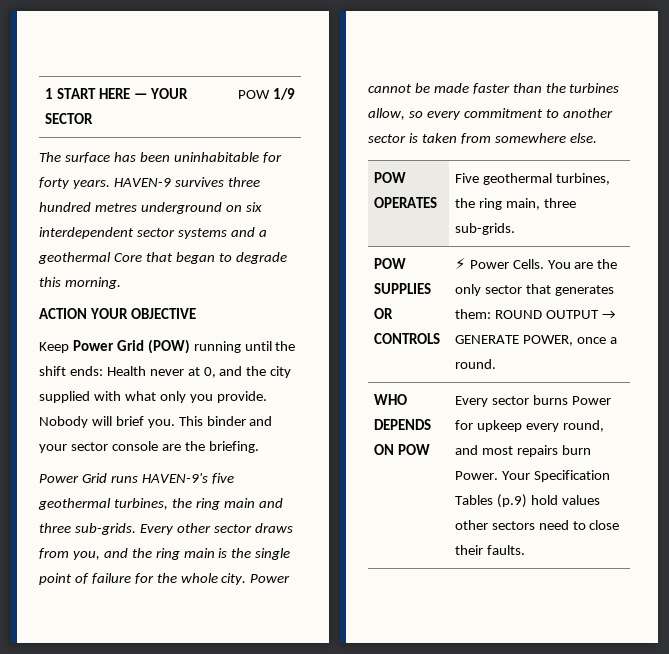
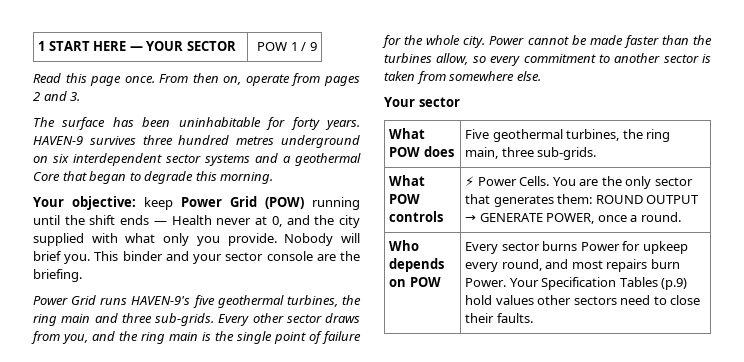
- 1 START HERE — YOUR SECTOR | POW 1/9
+ 1 START HERE — YOUR SECTOR | POW 1 / 9
+ Read this page once. From then on, operate from pages 2 and 3.
- ACTION YOUR OBJECTIVE
- Keep Power Grid (POW) running until the shift ends: Health never at 0, and the city supplied with what only you provide.
+ Your objective: keep Power Grid (POW) running until the shift ends — Health never at 0, and the city supplied with what only you provide.
- POW OPERATES | Five geothermal turbines, the ring main, three sub-grids.
+ Your sector
+ What POW does | Five geothermal turbines, the ring main, three sub-grids.
- POW SUPPLIES OR CONTROLS | ⚡ Power Cells. You are the only sector that generates them: ROUND OUTPUT → GENERATE POWER, once a round.
+ What POW controls | ⚡ Power Cells. You are the only sector that generates them: ROUND OUTPUT → GENERATE POWER, once a round.
- WHO DEPENDS ON POW | Every sector burns Power for upkeep every round, and most repairs burn Power. Your Specification Tables (p.9) hold values other sectors need to close their faults.
+ Who depends on POW | Every sector burns Power for upkeep every round, and most repairs burn Power. Your Specification Tables (p.9) hold values other sectors need to close their faults.

